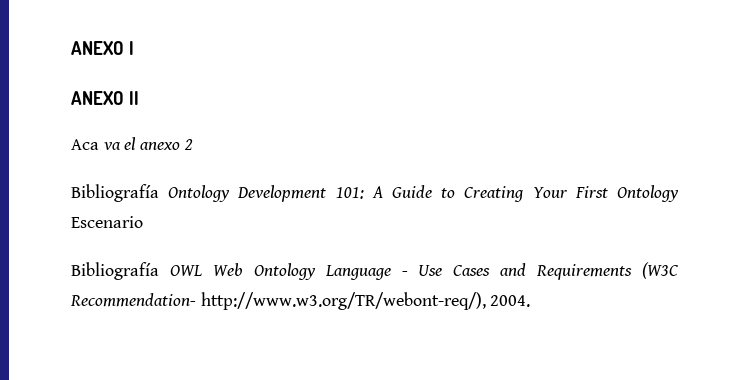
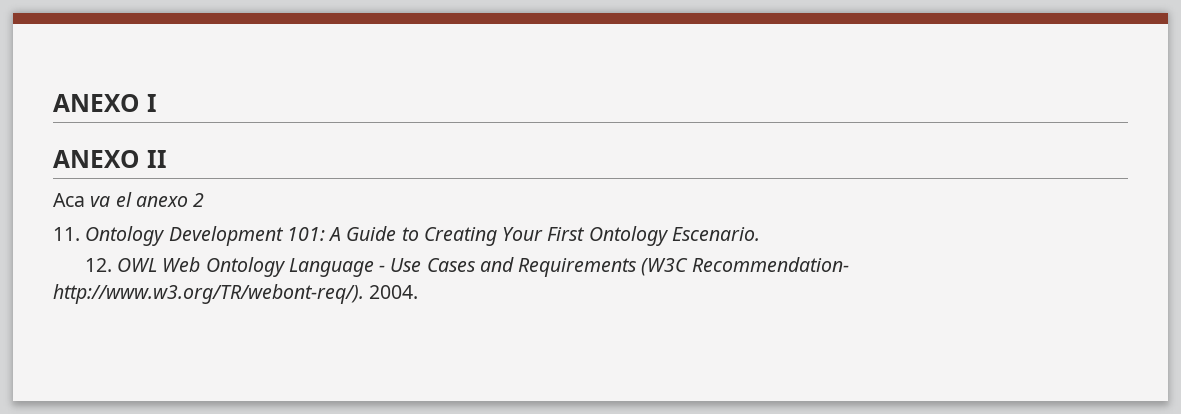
- Bibliografía Ontology Development 101: A Guide to Creating Your First Ontology Escenario
- Bibliografía OWL Web Ontology Language - Use Cases and Requirements (W3C Recommendation- http://www.w3.org/TR/webont-req/), 2004.
+ 11. Ontology Development 101: A Guide to Creating Your First Ontology Escenario.
+ 12. OWL Web Ontology Language - Use Cases and Requirements (W3C Recommendation- http://www.w3.org/TR/webont-req/). 2004.

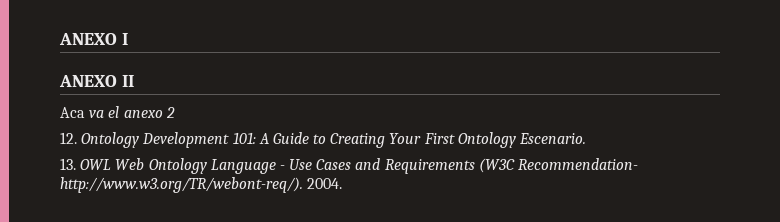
- 11. Ontology Development 101: A Guide to Creating Your First Ontology Escenario.
+ 12. Ontology Development 101: A Guide to Creating Your First Ontology Escenario.
- 12. OWL Web Ontology Language - Use Cases and Requirements (W3C Recommendation- http://www.w3.org/TR/webont-req/). 2004.
+ 13. OWL Web Ontology Language - Use Cases and Requirements (W3C Recommendation- http://www.w3.org/TR/webont-req/). 2004.

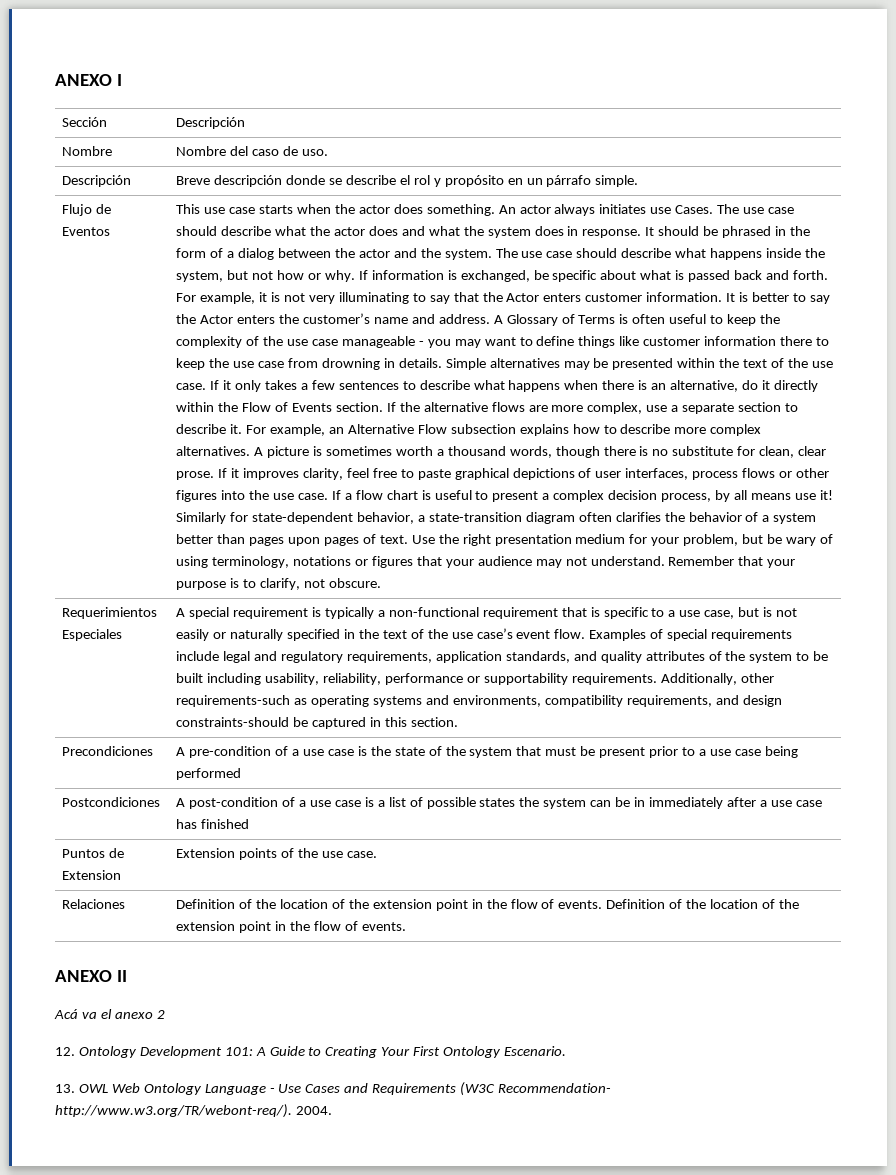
+ Sección | Descripción
+ Nombre | Nombre del caso de uso.
+ Descripción | Breve descripción donde se describe el rol y propósito en un párrafo simple.
+ Flujo de Eventos | This use case starts when the actor does something. An actor always initiates use Cases. The use case should describe what the actor does and what the system does in response. It should be phrased in the form of a dialog between the actor and the system. The use case should describe what happens inside the system, but not how or why. If information is exchanged, be specific about what is passed back and forth. For example, it is not very illuminating to say that the Actor enters customer information. It is better to say the Actor enters the customer’s name and address. A Glossary of Terms is often useful to keep the complexity of the use case manageable - you may want to define things like customer information there to keep the use case from drowning in details. Simple alternatives may be presented within the text of the use case. If it only takes a few sentences to describe what happens when there is an alternative, do it directly within the Flow of Events section. If the alternative flows are more complex, use a separate section to describe it. For example, an Alternative Flow subsection explains how to describe more complex alternatives. A picture is sometimes worth a thousand words, though there is no substitute for clean, clear prose. If it improves clarity, feel free to paste graphical depictions of user interfaces, process flows or other figures into the use case. If a flow chart is useful to present a complex decision process, by all means use it! Similarly for state-dependent behavior, a state-transition diagram often clarifies the behavior of a system better than pages upon pages of text. Use the right presentation medium for your problem, but be wary of using terminology, notations or figures that your audience may not understand. Remember that your purpose is to clarify, not obscure.
+ Requerimientos Especiales | A special requirement is typically a non-functional requirement that is specific to a use case, but is not easily or naturally specified in the text of the use case’s event flow. Examples of special requirements include legal and regulatory requirements, application standards, and quality attributes of the system to be built including usability, reliability, performance or supportability requirements. Additionally, other requirements-such as operating systems and environments, compatibility requirements, and design constraints-should be captured in this section.
+ Precondiciones | A pre-condition of a use case is the state of the system that must be present prior to a use case being performed
+ Postcondiciones | A post-condition of a use case is a list of possible states the system can be in immediately after a use case has finished
+ Puntos de Extension | Extension points of the use case.
+ Relaciones | Definition of the location of the extension point in the flow of events. Definition of the location of the extension point in the flow of events.
- Aca va el anexo 2
+ Acá va el anexo 2

